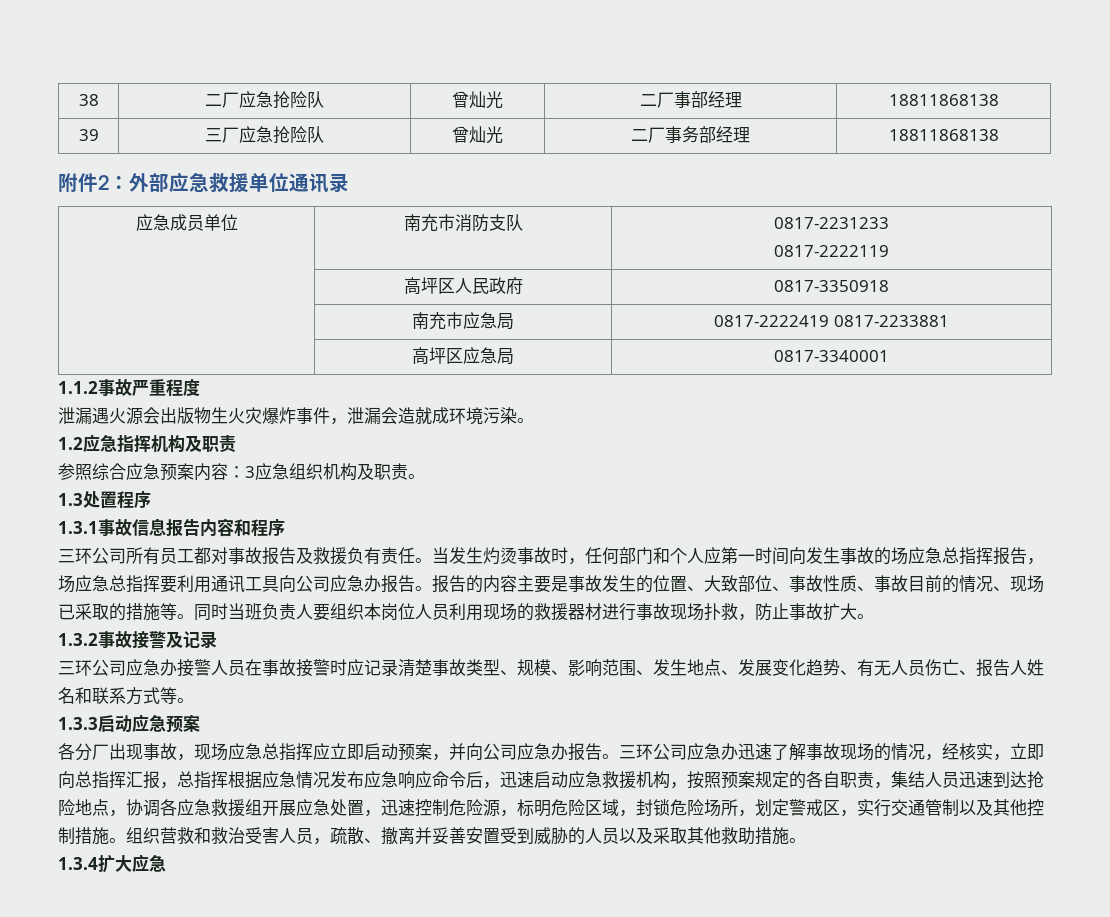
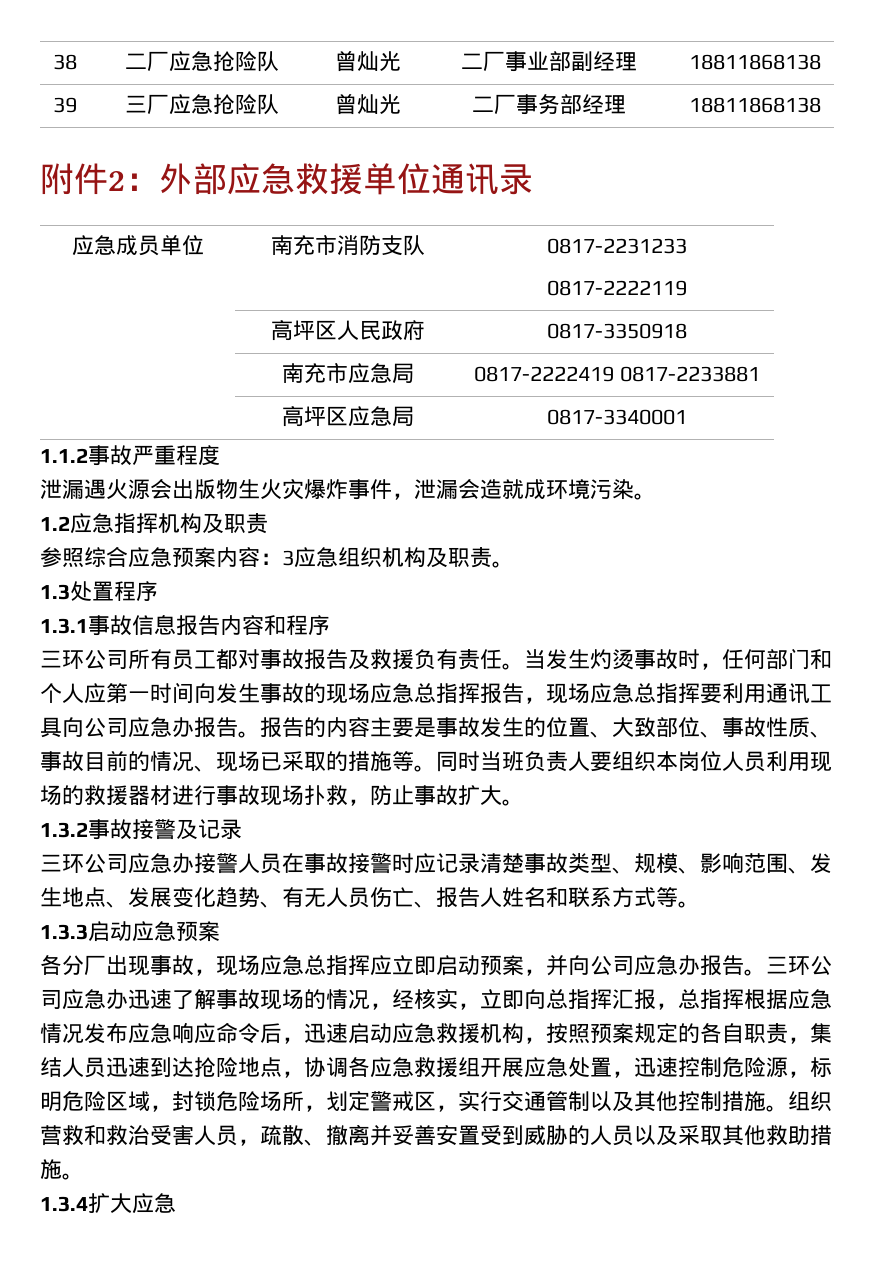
- 38 | 二厂应急抢险队 | 曾灿光 | 二厂事部经理 | 18811868138
+ 38 | 二厂应急抢险队 | 曾灿光 | 二厂事业部副经理 | 18811868138
- 当发生灼烫事故时，任何部门和个人应第一时间向发生事故的场应急总指挥报告，场应急总指挥要利用通讯工具向公司应急办报告。
+ 当发生灼烫事故时，任何部门和个人应第一时间向发生事故的现场应急总指挥报告，现场应急总指挥要利用通讯工具向公司应急办报告。

